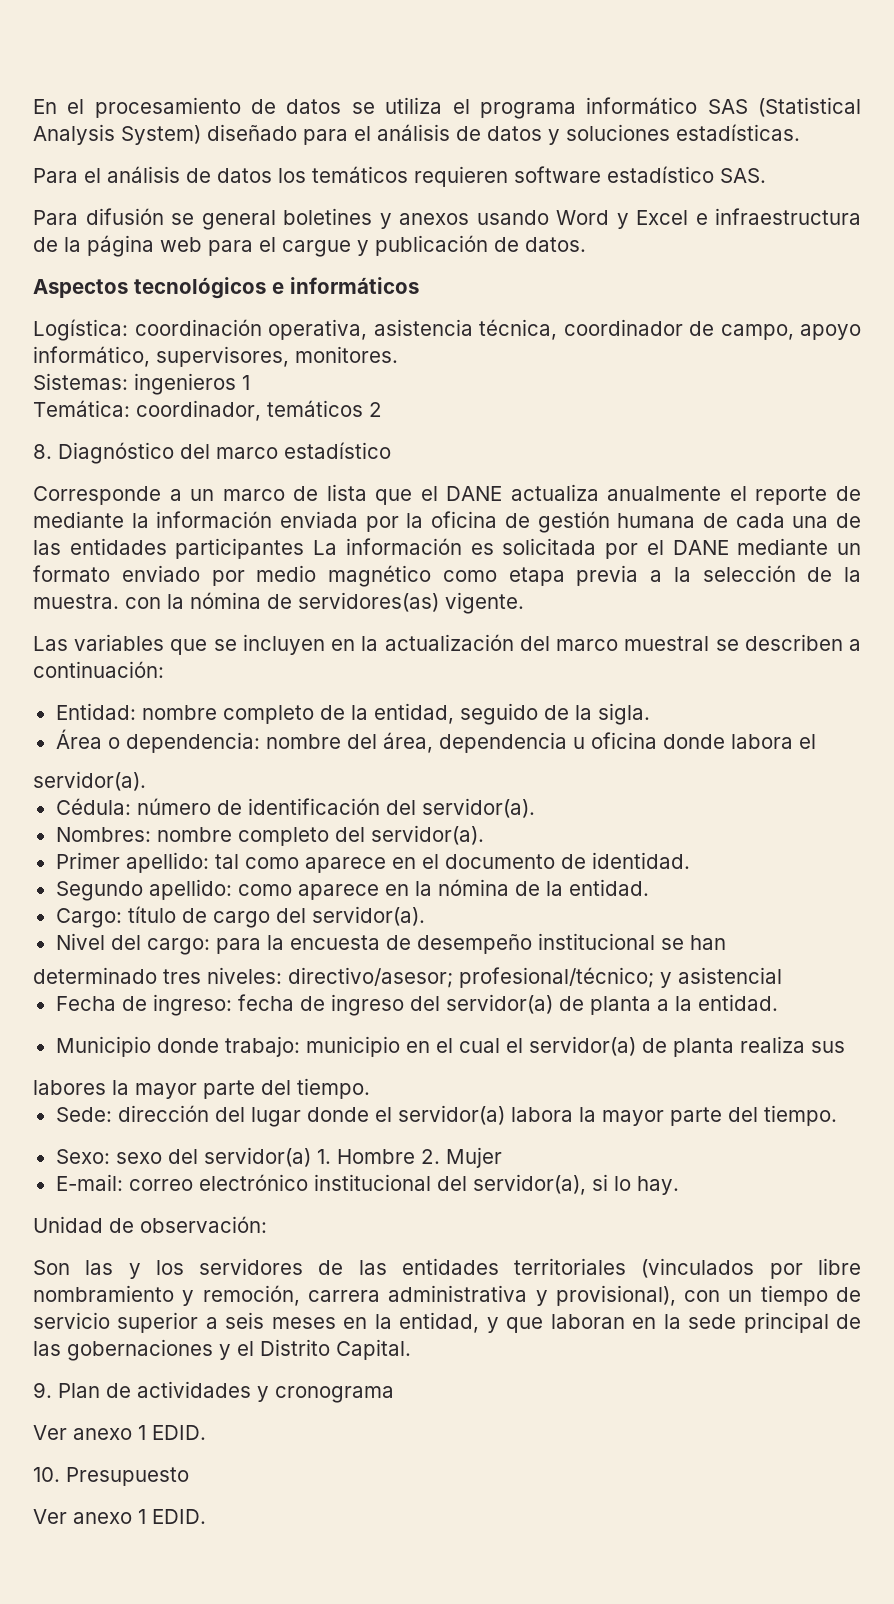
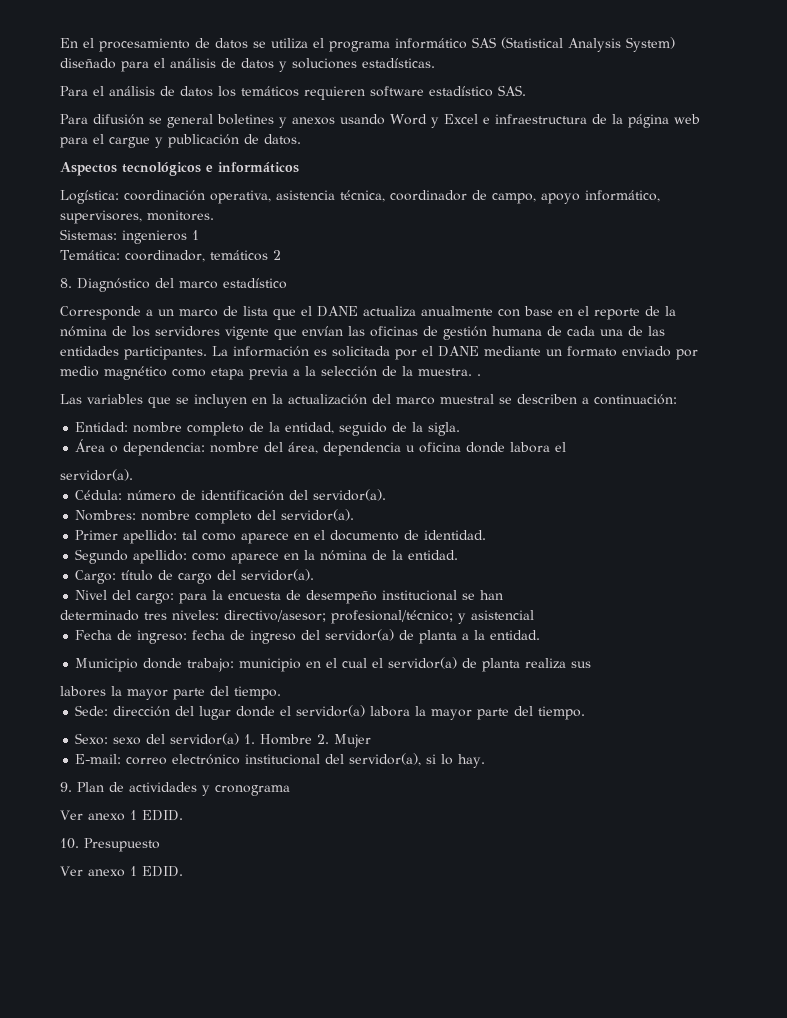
- Corresponde a un marco de lista que el DANE actualiza anualmente el reporte de mediante la información enviada por la oficina de gestión humana de cada una de las entidades participantes La información es solicitada por el DANE mediante un formato enviado por medio magnético como etapa previa a la selección de la muestra. con la nómina de servidores(as) vigente.
+ Corresponde a un marco de lista que el DANE actualiza anualmente con base en el reporte de la nómina de los servidores vigente que envían las oficinas de gestión humana de cada una de las entidades participantes. La información es solicitada por el DANE mediante un formato enviado por medio magnético como etapa previa a la selección de la muestra. .
- Unidad de observación:
- Son las y los servidores de las entidades territoriales (vinculados por libre nombramiento y remoción, carrera administrativa y provisional), con un tiempo de servicio superior a seis meses en la entidad, y que laboran en la sede principal de las gobernaciones y el Distrito Capital.

